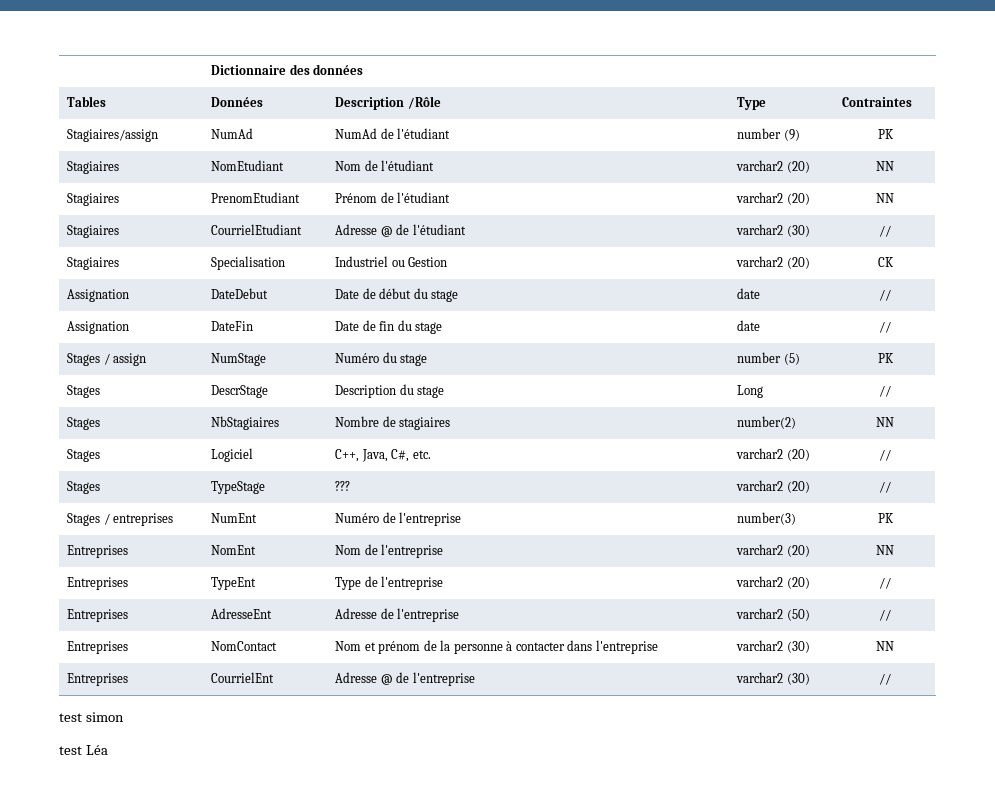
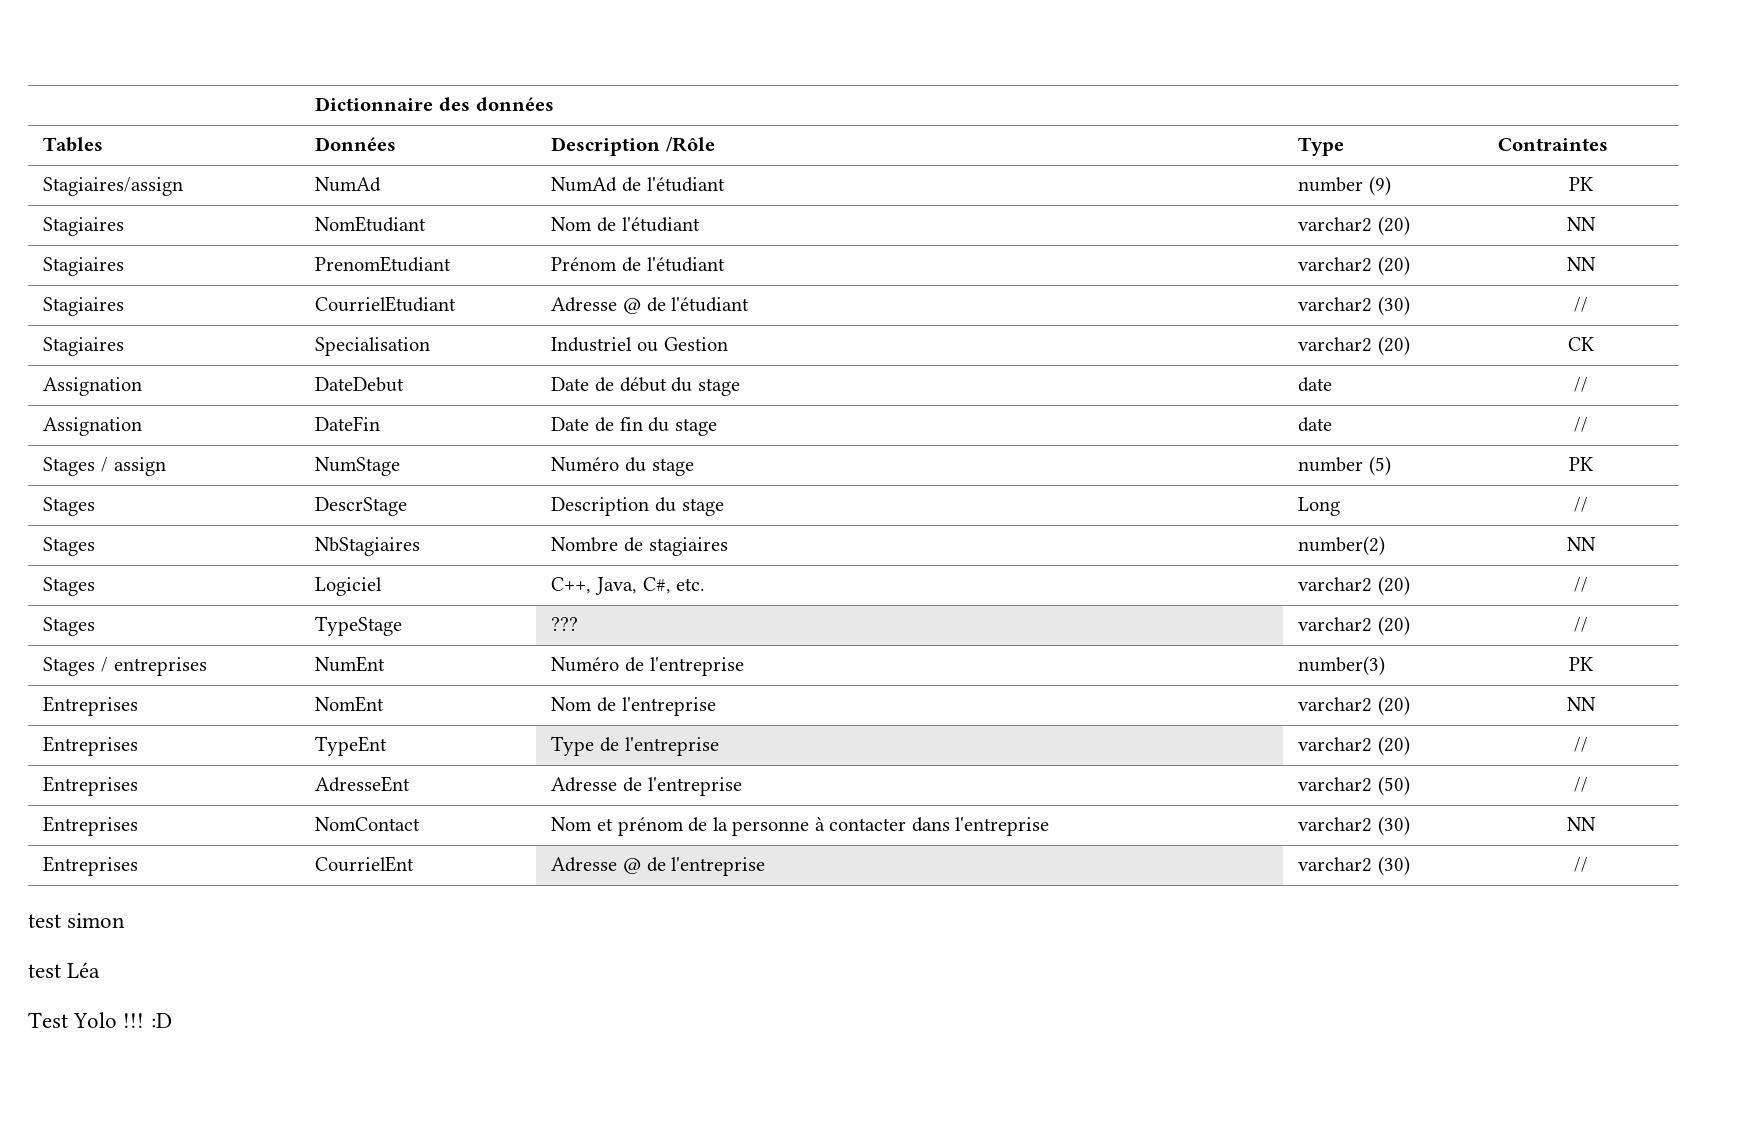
+ Test Yolo !!! :D

